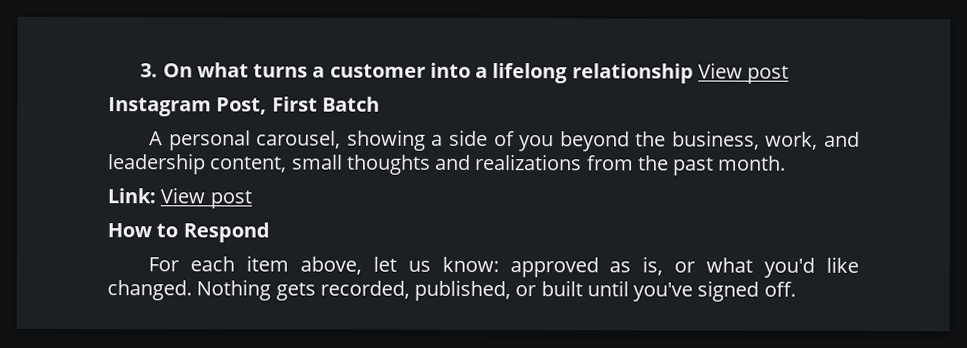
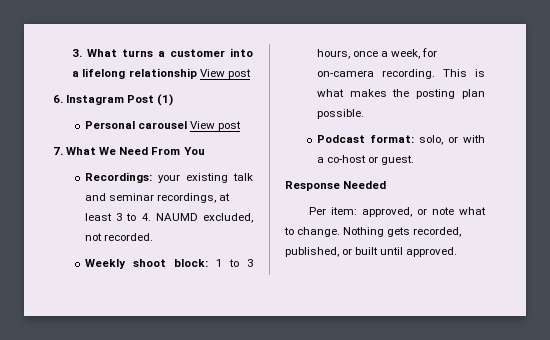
- 3. On what turns a customer into a lifelong relationship View post
+ 3. What turns a customer into a lifelong relationship View post
- Instagram Post, First Batch
- A personal carousel, showing a side of you beyond the business, work, and leadership content, small thoughts and realizations from the past month.
- Link: View post
- How to Respond
- For each item above, let us know: approved as is, or what you'd like changed.
+ 6. Instagram Post (1)
+ Personal carousel View post
+ 7. What We Need From You
+ Recordings: your existing talk and seminar recordings, at least 3 to 4. NAUMD excluded, not recorded.
+ Weekly shoot block: 1 to 3 hours, once a week, for on-camera recording. This is what makes the posting plan possible.
+ Podcast format: solo, or with a co-host or guest.
+ Response Needed
+ Per item: approved, or note what to change.
- Nothing gets recorded, published, or built until you've signed off.
+ Nothing gets recorded, published, or built until approved.

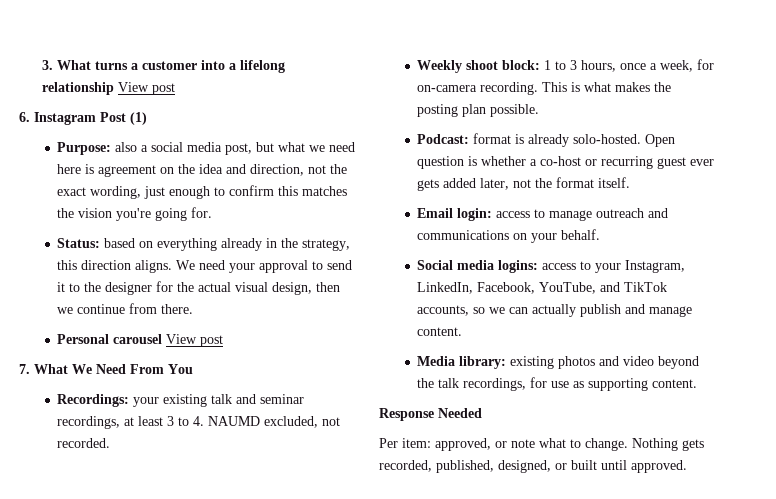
+ Purpose: also a social media post, but what we need here is agreement on the idea and direction, not the exact wording, just enough to confirm this matches the vision you're going for.
+ Status: based on everything already in the strategy, this direction aligns. We need your approval to send it to the designer for the actual visual design, then we continue from there.
- Podcast format: solo, or with a co-host or guest.
+ Podcast: format is already solo-hosted. Open question is whether a co-host or recurring guest ever gets added later, not the format itself.
+ Email login: access to manage outreach and communications on your behalf.
+ Social media logins: access to your Instagram, LinkedIn, Facebook, YouTube, and TikTok accounts, so we can actually publish and manage content.
+ Media library: existing photos and video beyond the talk recordings, for use as supporting content.
- Nothing gets recorded, published, or built until approved.
+ Nothing gets recorded, published, designed, or built until approved.

